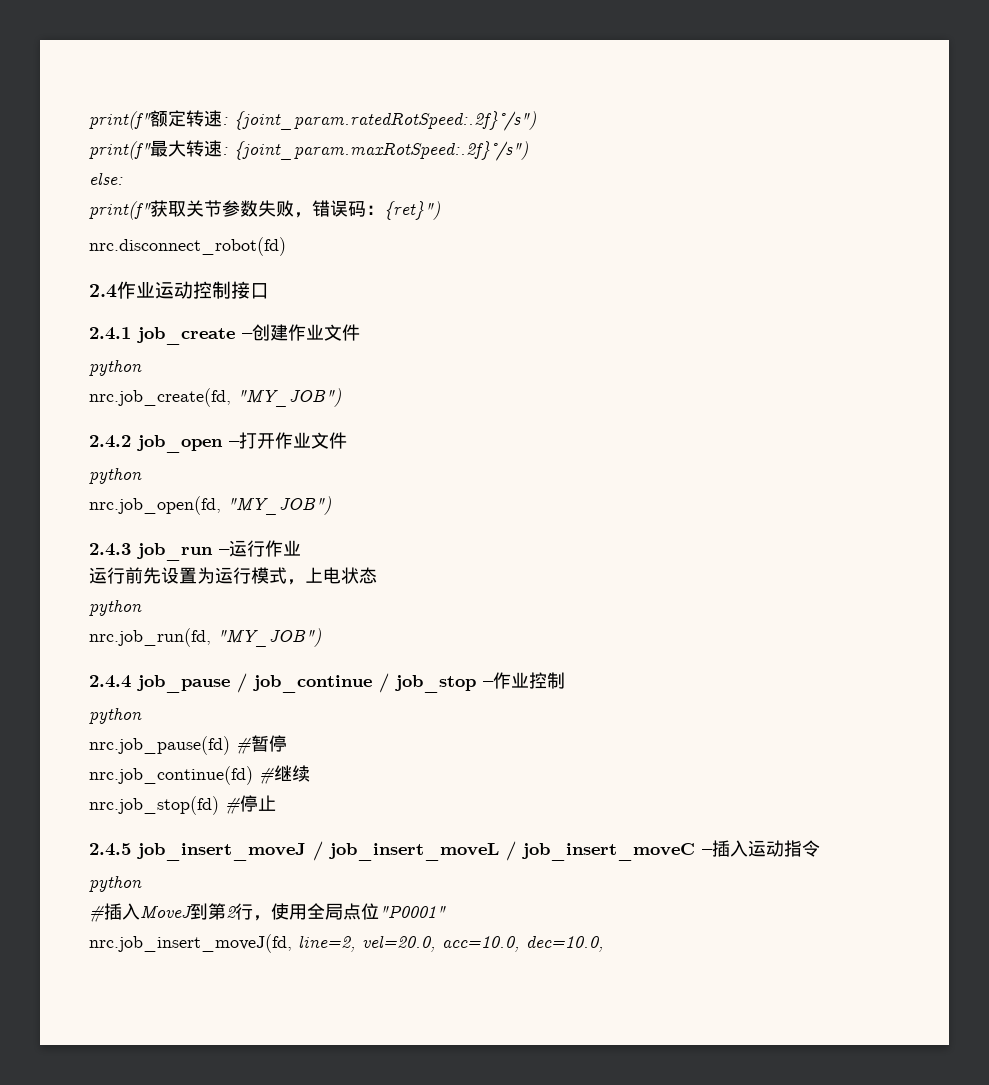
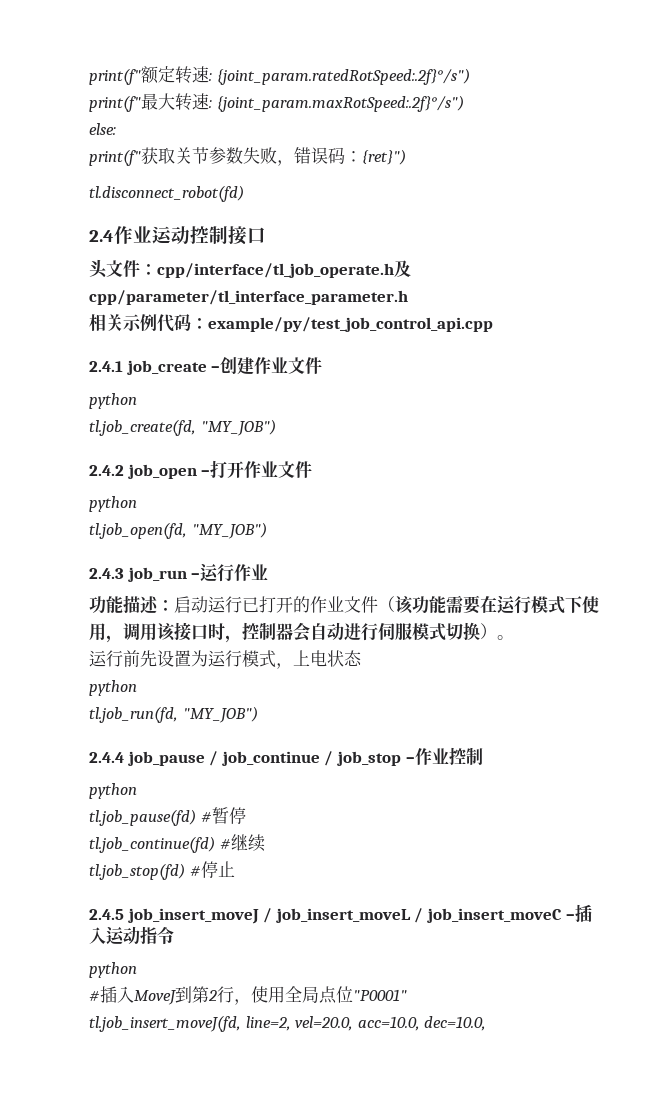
- nrc.disconnect_robot(fd)
+ tl.disconnect_robot(fd)
+ 头文件：cpp/interface/tl_job_operate.h及cpp/parameter/tl_interface_parameter.h
+ 相关示例代码：example/py/test_job_control_api.cpp
- nrc.job_create(fd, "MY_JOB")
+ tl.job_create(fd, "MY_JOB")
- nrc.job_open(fd, "MY_JOB")
+ tl.job_open(fd, "MY_JOB")
+ 功能描述：启动运行已打开的作业文件（该功能需要在运行模式下使用，调用该接口时，控制器会自动进行伺服模式切换）。
- nrc.job_run(fd, "MY_JOB")
+ tl.job_run(fd, "MY_JOB")
- nrc.job_pause(fd) #暂停
+ tl.job_pause(fd) #暂停
- nrc.job_continue(fd) #继续
+ tl.job_continue(fd) #继续
- nrc.job_stop(fd) #停止
+ tl.job_stop(fd) #停止
- nrc.job_insert_moveJ(fd, line=2, vel=20.0, acc=10.0, dec=10.0,
+ tl.job_insert_moveJ(fd, line=2, vel=20.0, acc=10.0, dec=10.0,

